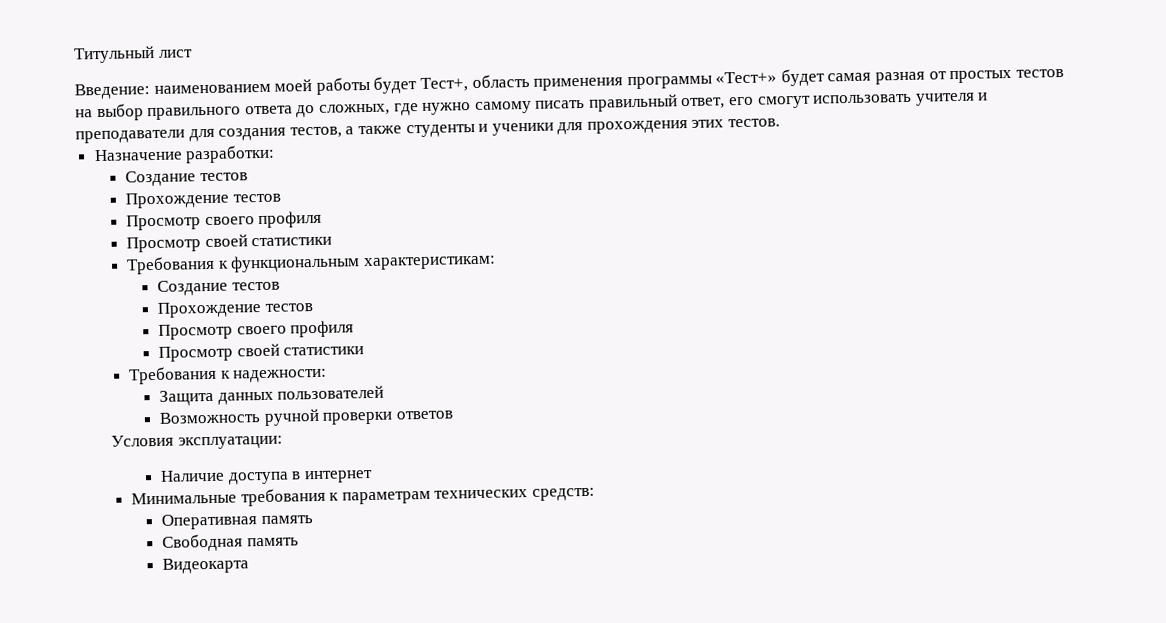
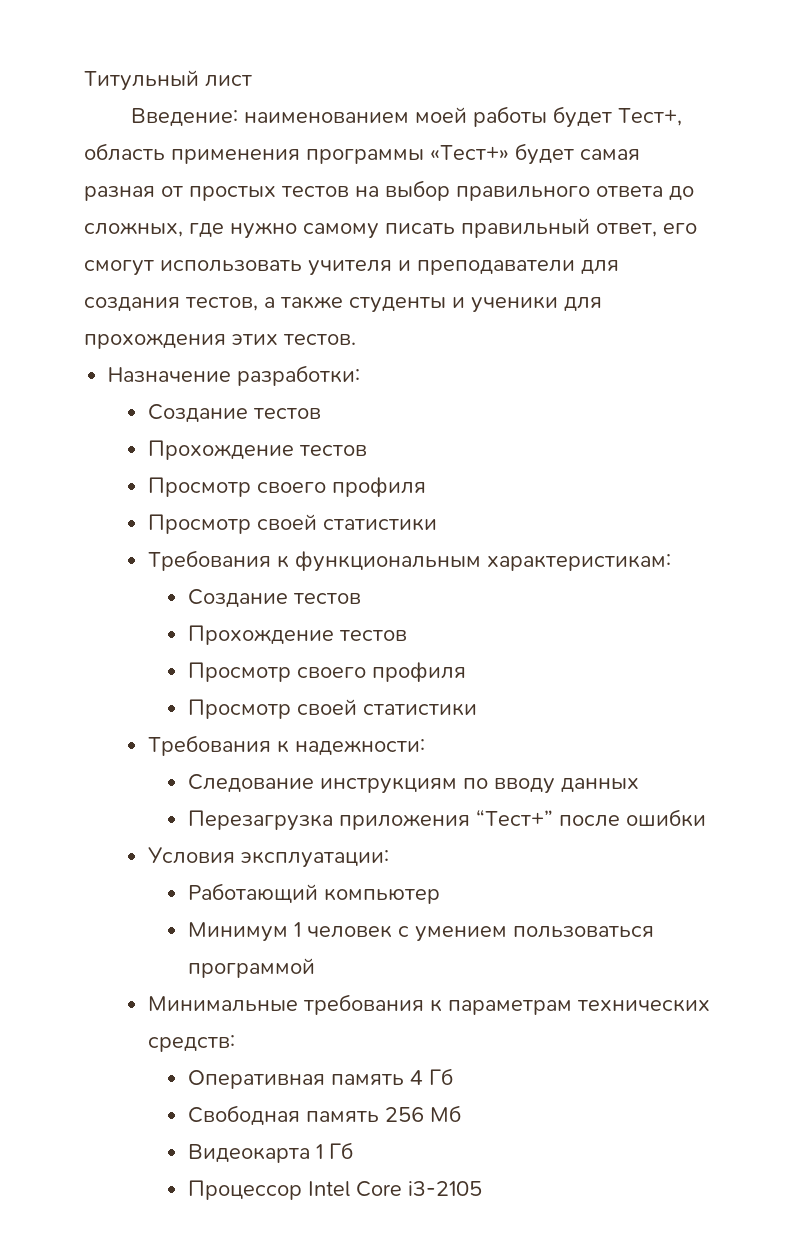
- Защита данных пользователей
- Возможность ручной проверки ответов
+ Следование инструкциям по вводу данных
+ Перезагрузка приложения “Тест+” после ошибки
  Условия эксплуатации:
- Наличие доступа в интернет
+ Работающий компьютер
+ Минимум 1 человек с умением пользоваться программой
- Оперативная память
+ Оперативная память 4 Гб
- Свободная память
+ Свободная память 256 Мб
- Видеокарта
+ Видеокарта 1 Гб
+ Процессор Intel Core i3-2105

